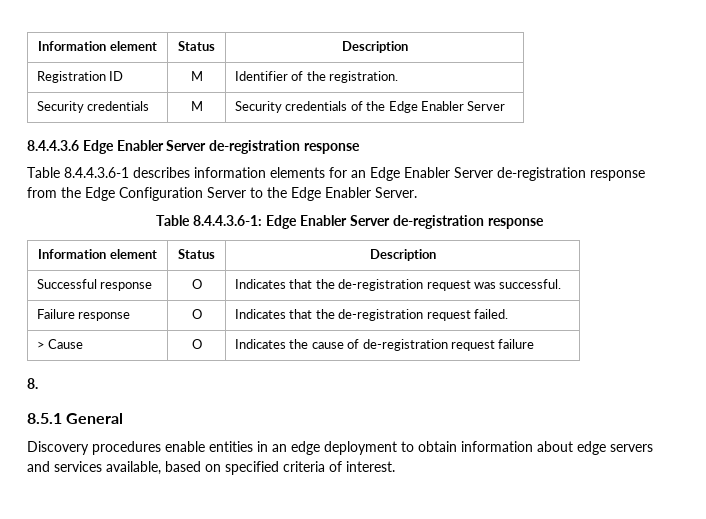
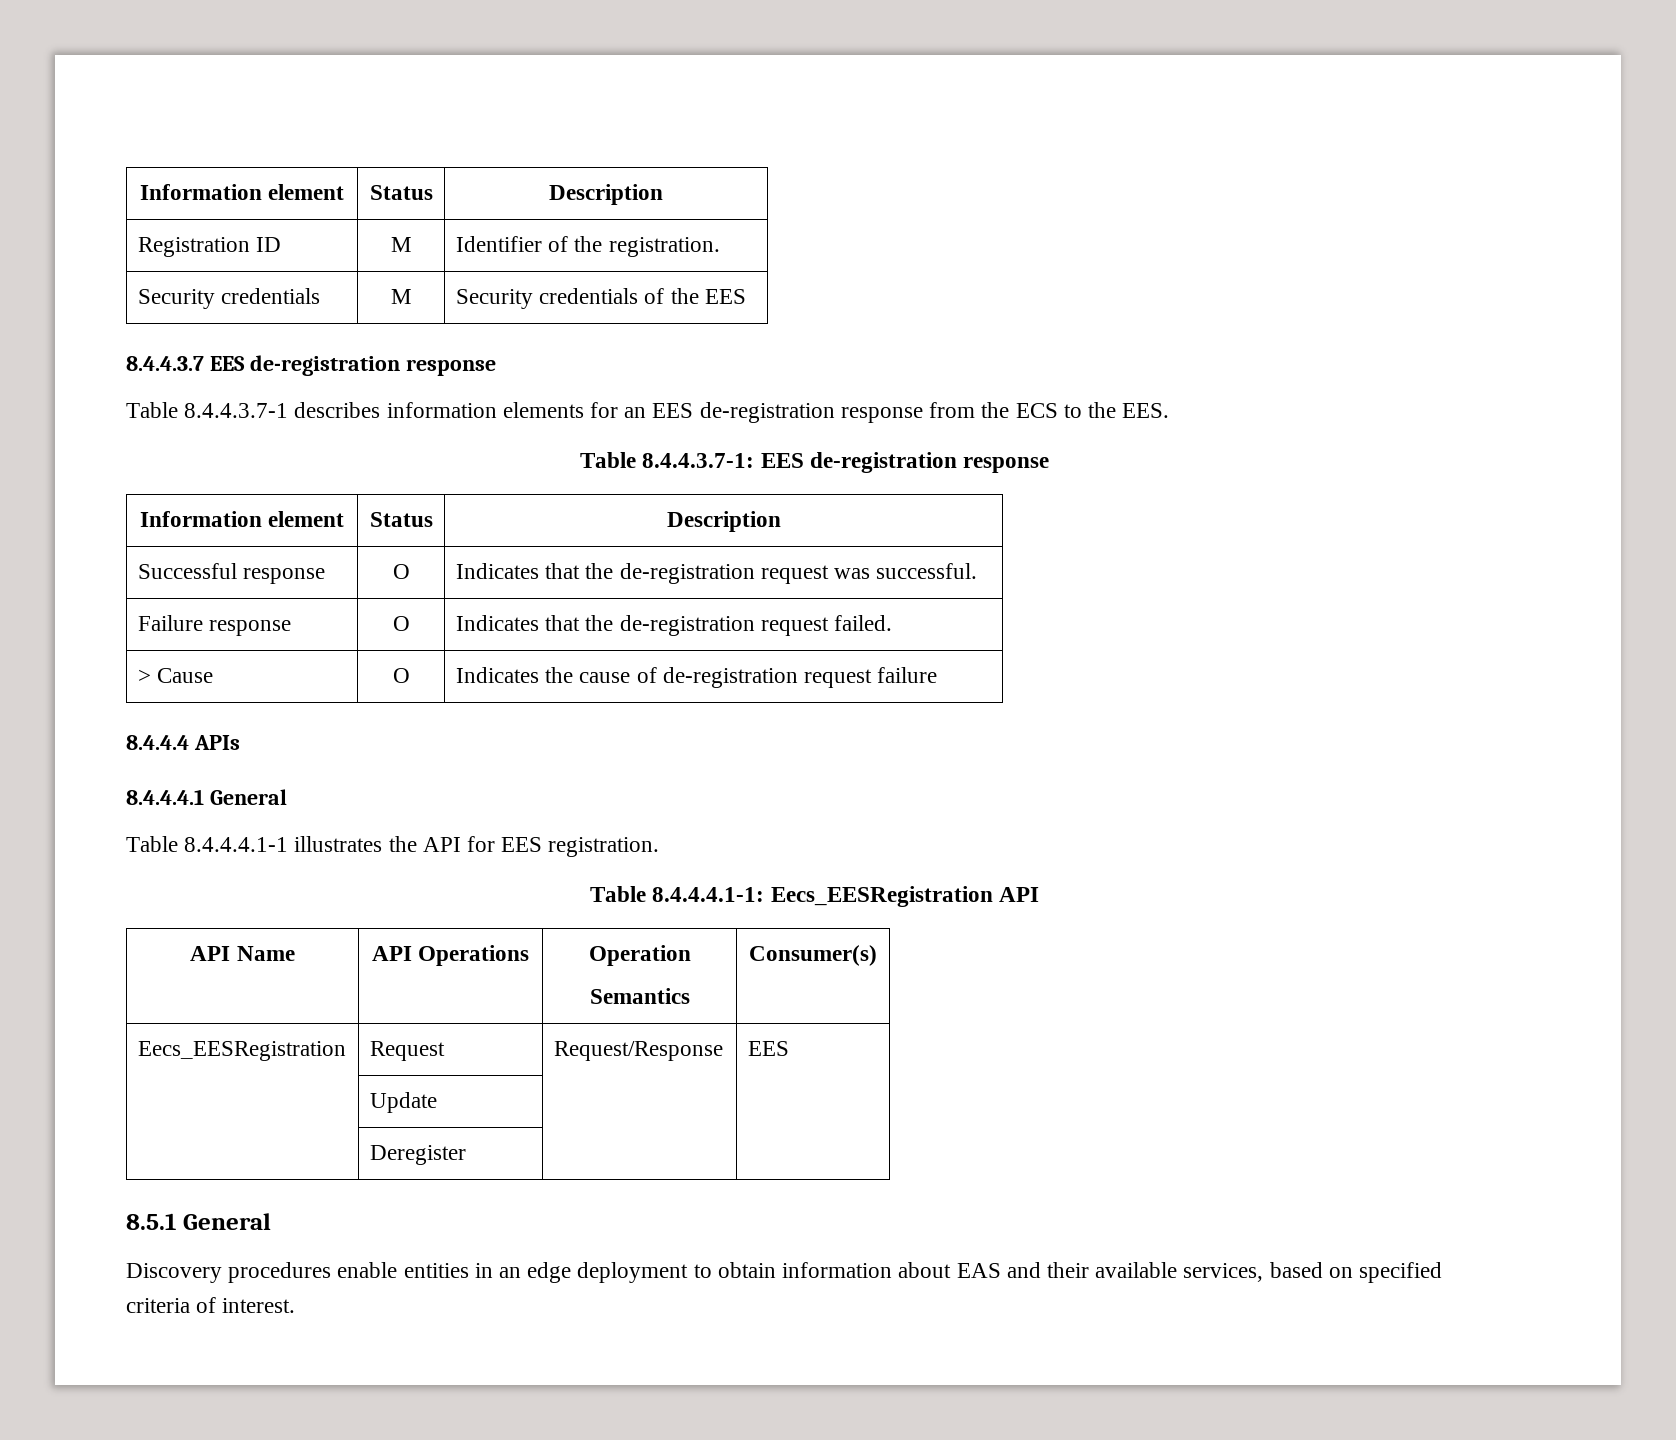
- Security credentials | M | Security credentials of the Edge Enabler Server
- 8.4.4.3.6 Edge Enabler Server de-registration response
+ Security credentials | M | Security credentials of the EES
+ 8.4.4.3.7 EES de-registration response
- Table 8.4.4.3.6-1 describes information elements for an Edge Enabler Server de-registration response from the Edge Configuration Server to the Edge Enabler Server.
- Table 8.4.4.3.6-1: Edge Enabler Server de-registration response
+ Table 8.4.4.3.7-1 describes information elements for an EES de-registration response from the ECS to the EES.
+ Table 8.4.4.3.7-1: EES de-registration response
- 8.
+ 8.4.4.4 APIs
+ 8.4.4.4.1 General
+ Table 8.4.4.4.1-1 illustrates the API for EES registration.
+ Table 8.4.4.4.1-1: Eecs_EESRegistration API
+ API Name | API Operations | Operation
+ Semantics | Consumer(s)
+ Eecs_EESRegistration | Request | Request/Response | EES
+ | Update | |
+ | Deregister | |
- Discovery procedures enable entities in an edge deployment to obtain information about edge servers and services available, based on specified criteria of interest.
+ Discovery procedures enable entities in an edge deployment to obtain information about EAS and their available services, based on specified criteria of interest.

